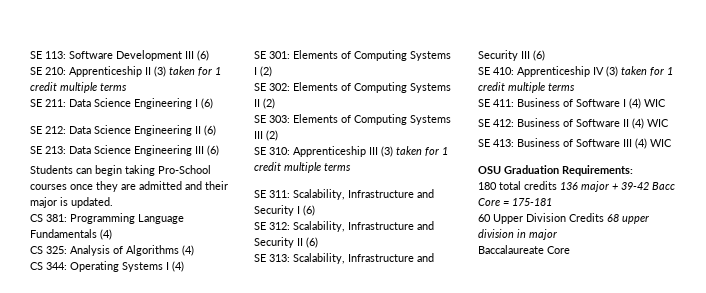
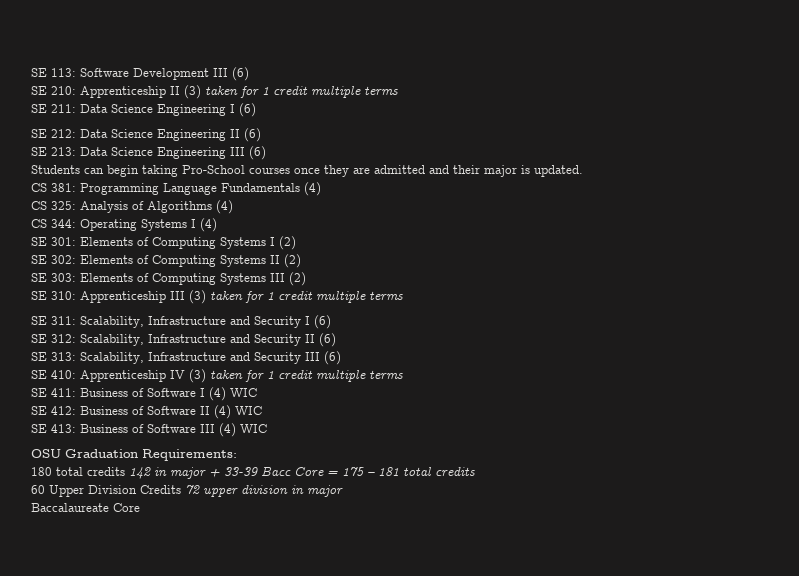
- 180 total credits 136 major + 39-42 Bacc Core = 175-181
+ 180 total credits 142 in major + 33-39 Bacc Core = 175 – 181 total credits
- 60 Upper Division Credits 68 upper division in major
+ 60 Upper Division Credits 72 upper division in major

